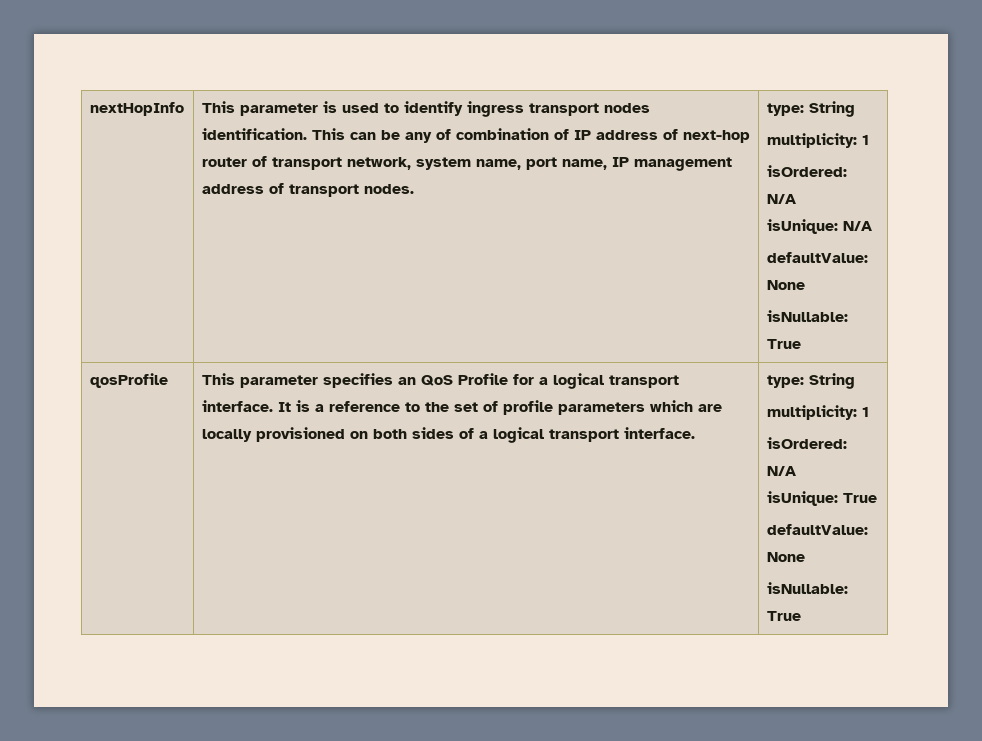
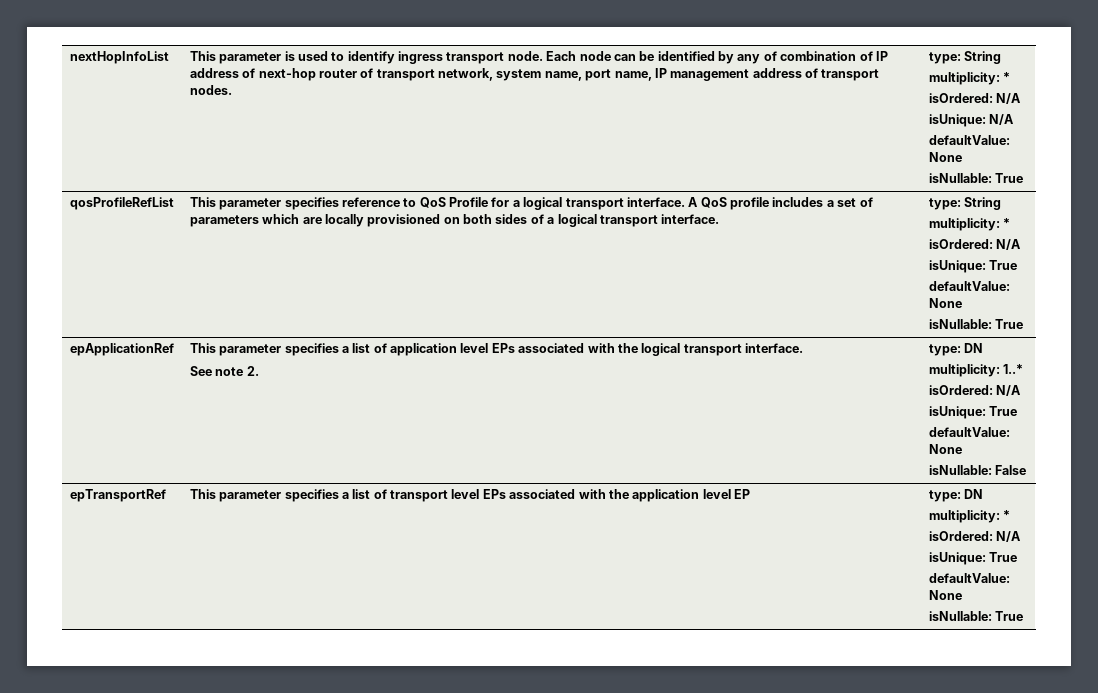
- nextHopInfo
+ nextHopInfoList
- This parameter is used to identify ingress transport nodes identification. This can be any of combination of IP address of next-hop router of transport network, system name, port name, IP management address of transport nodes. | type: String
- multiplicity: 1
+ This parameter is used to identify ingress transport node. Each node can be identified by any of combination of IP address of next-hop router of transport network, system name, port name, IP management address of transport nodes. | type: String
+ multiplicity: *
- qosProfile | This parameter specifies an QoS Profile for a logical transport interface.
+ qosProfileRefList | This parameter specifies reference to QoS Profile for a logical transport interface.
- It is a reference to the set of profile parameters which are locally provisioned on both sides of a logical transport interface. | type: String
- multiplicity: 1
+ A QoS profile includes a set of parameters which are locally provisioned on both sides of a logical transport interface. | type: String
+ multiplicity: *
+ isOrdered: N/A
+ isUnique: True
+ defaultValue: None
+ isNullable: True
+ epApplicationRef | This parameter specifies a list of application level EPs associated with the logical transport interface.
+ See note 2. | type: DN
+ multiplicity: 1..*
+ isOrdered: N/A
+ isUnique: True
+ defaultValue: None
+ isNullable: False
+ epTransportRef | This parameter specifies a list of transport level EPs associated with the application level EP | type: DN
+ multiplicity: *

